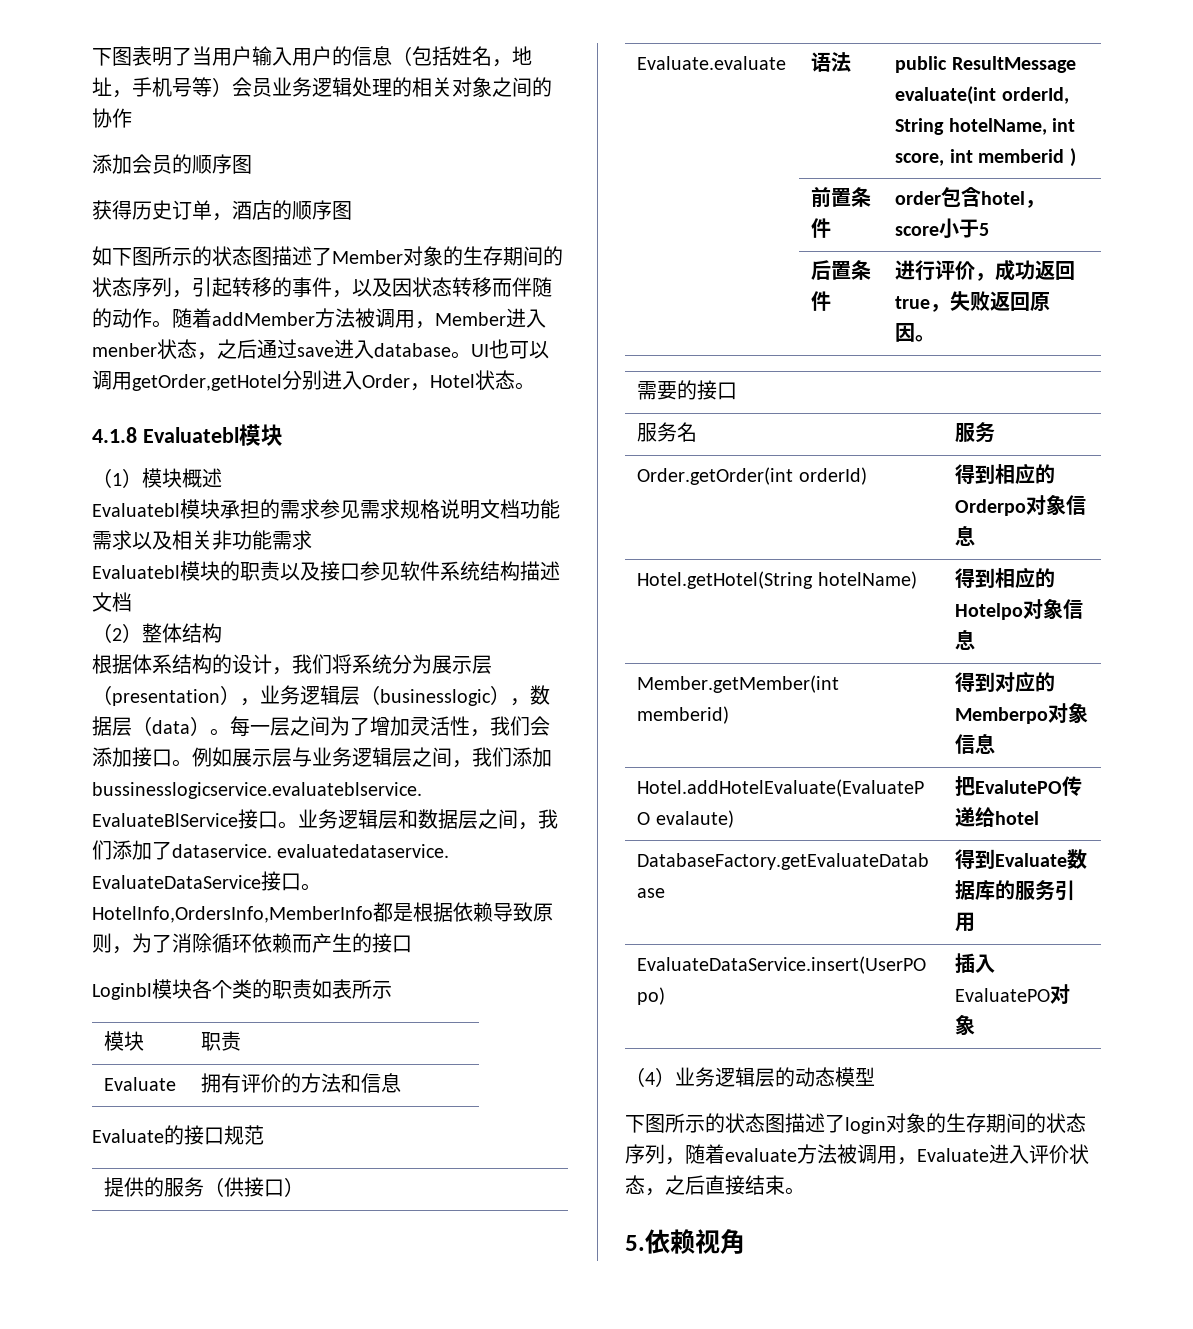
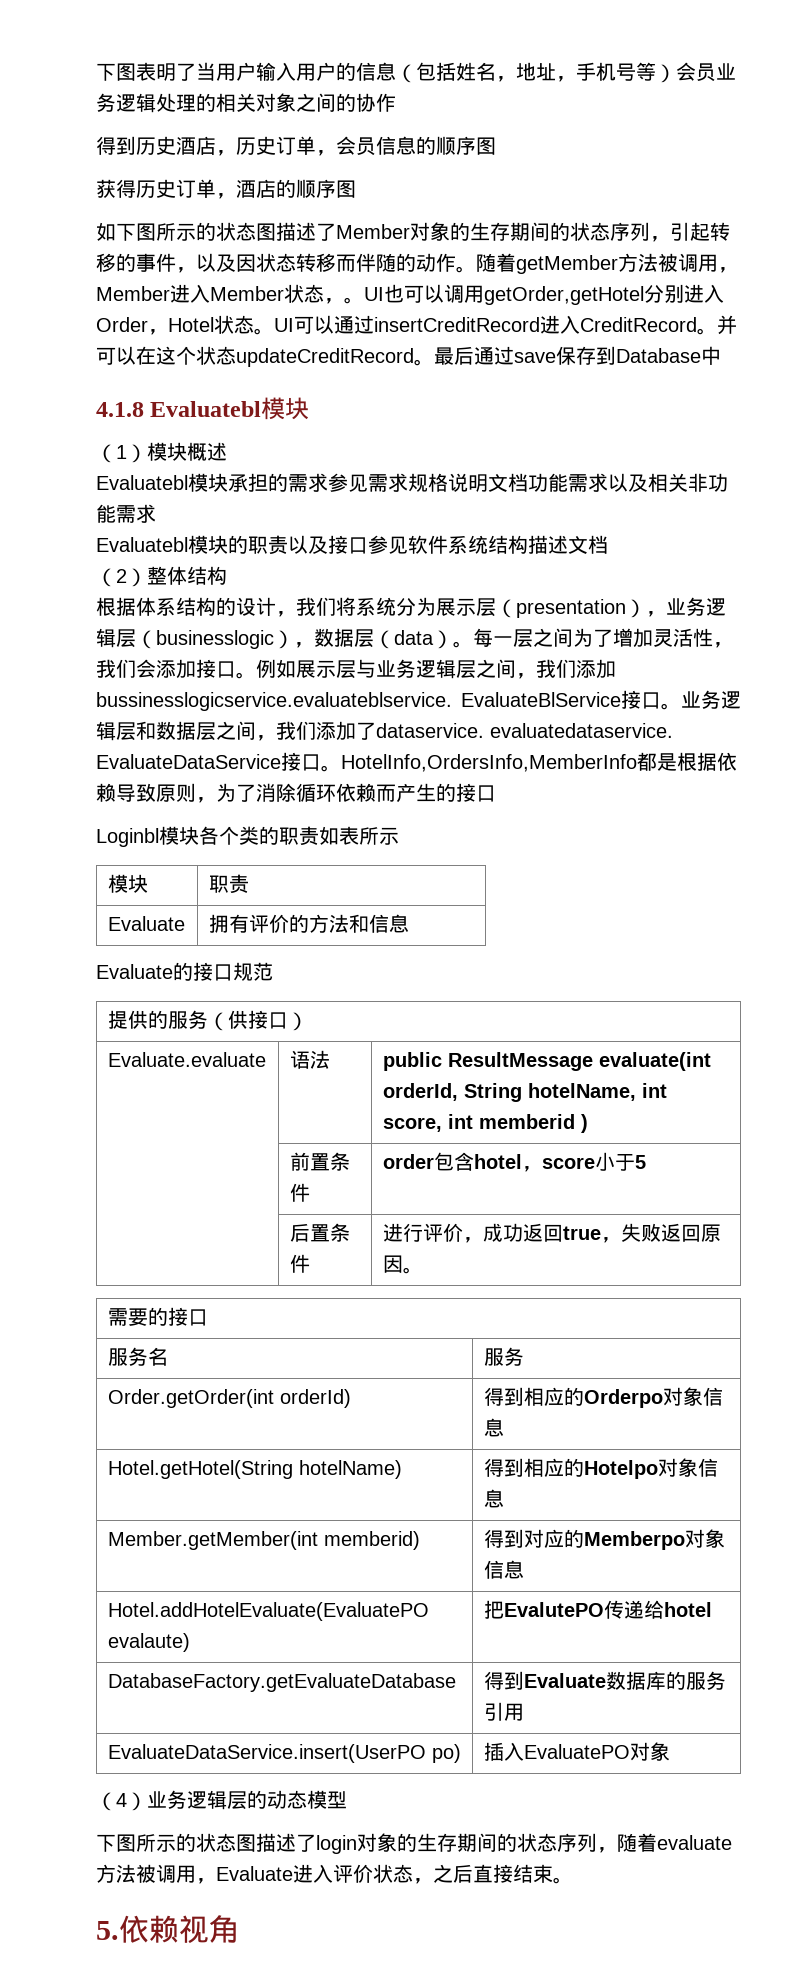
- 添加会员的顺序图
+ 得到历史酒店，历史订单，会员信息的顺序图
- 随着addMember方法被调用，Member进入menber状态，之后通过save进入database。
+ 随着getMember方法被调用，Member进入Member状态，。
+ UI可以通过insertCreditRecord进入CreditRecord。并可以在这个状态updateCreditRecord。最后通过save保存到Database中

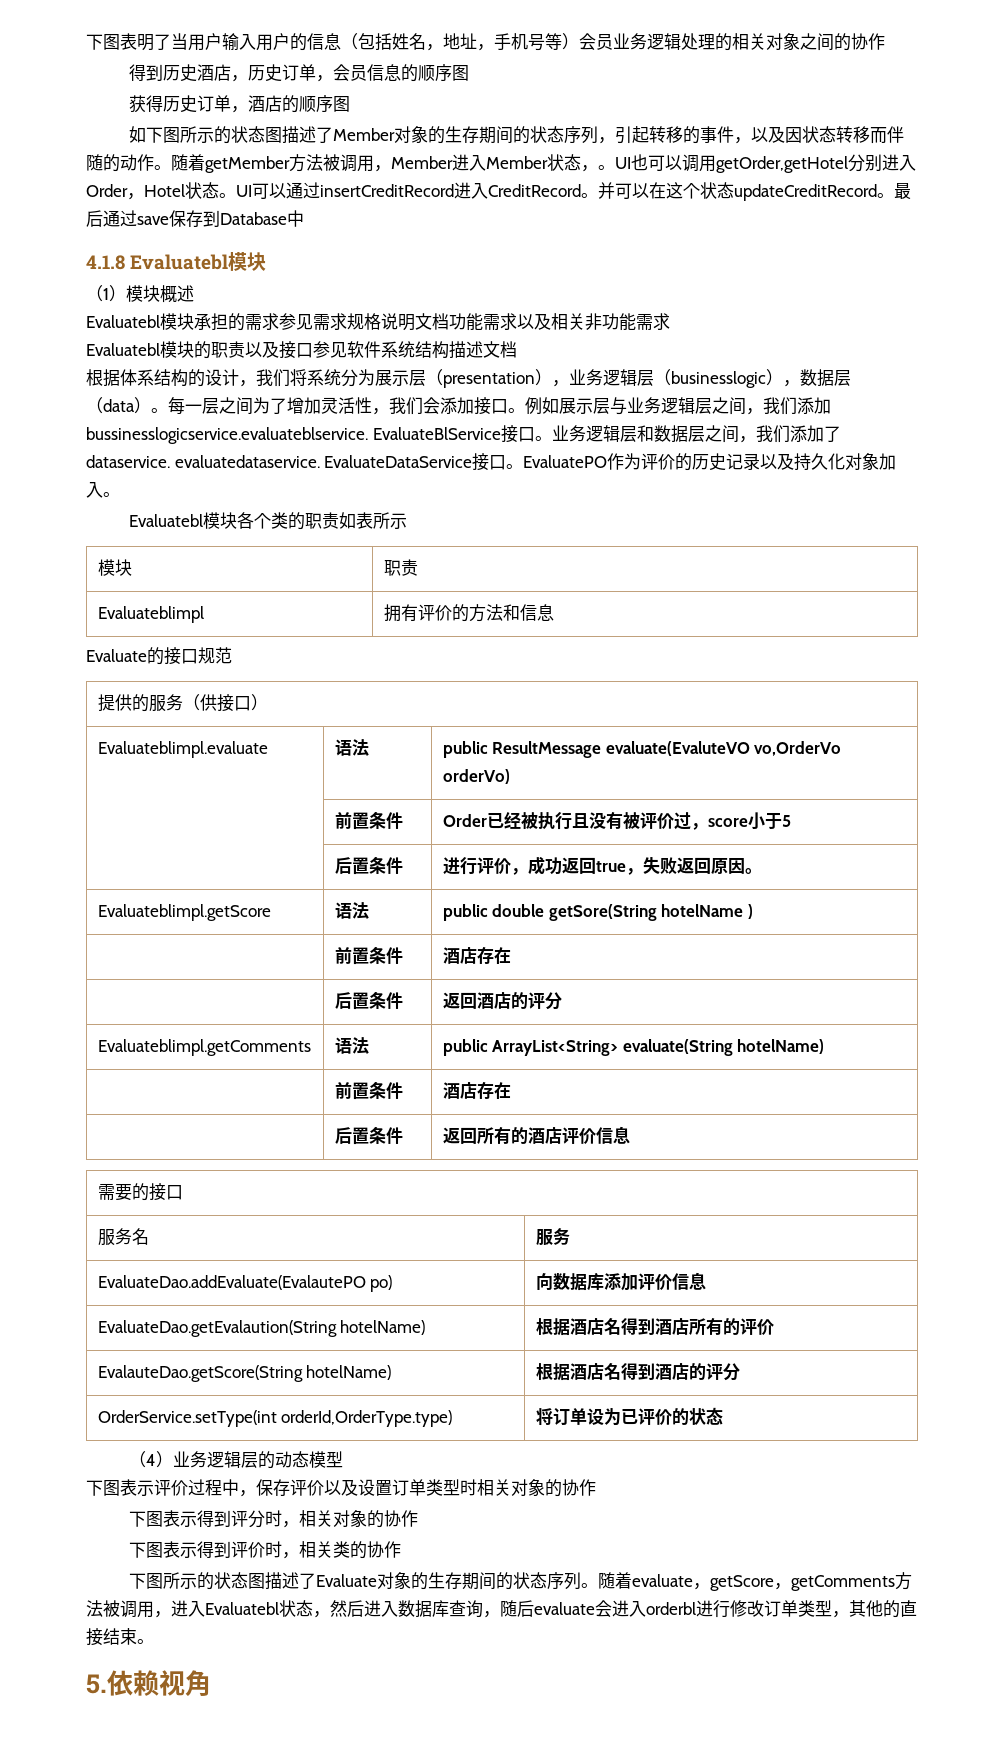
- （2）整体结构
- HotelInfo,OrdersInfo,MemberInfo都是根据依赖导致原则，为了消除循环依赖而产生的接口
- Loginbl模块各个类的职责如表所示
+ EvaluatePO作为评价的历史记录以及持久化对象加入。
+ Evaluatebl模块各个类的职责如表所示
- Evaluate | 拥有评价的方法和信息
+ Evaluateblimpl | 拥有评价的方法和信息
- Evaluate.evaluate | 语法 | public ResultMessage evaluate(int orderId, String hotelName, int score, int memberid )
- | 前置条件 | order包含hotel，score小于5
+ Evaluateblimpl.evaluate | 语法 | public ResultMessage evaluate(EvaluteVO vo,OrderVo orderVo)
+ | 前置条件 | Order已经被执行且没有被评价过，score小于5
+ Evaluateblimpl.getScore | 语法 | public double getSore(String hotelName )
+ | 前置条件 | 酒店存在
+ | 后置条件 | 返回酒店的评分
+ Evaluateblimpl.getComments | 语法 | public ArrayList<String> evaluate(String hotelName)
+ | 前置条件 | 酒店存在
+ | 后置条件 | 返回所有的酒店评价信息
- Order.getOrder(int orderId) | 得到相应的Orderpo对象信息
- Hotel.getHotel(String hotelName) | 得到相应的Hotelpo对象信息
- Member.getMember(int memberid) | 得到对应的Memberpo对象信息
- Hotel.addHotelEvaluate(EvaluatePO evalaute) | 把EvalutePO传递给hotel
- DatabaseFactory.getEvaluateDatabase | 得到Evaluate数据库的服务引用
- EvaluateDataService.insert(UserPO po) | 插入EvaluatePO对象
+ EvaluateDao.addEvaluate(EvalautePO po) | 向数据库添加评价信息
+ EvaluateDao.getEvalaution(String hotelName) | 根据酒店名得到酒店所有的评价
+ EvalauteDao.getScore(String hotelName) | 根据酒店名得到酒店的评分
+ OrderService.setType(int orderId,OrderType.type) | 将订单设为已评价的状态
- 下图所示的状态图描述了login对象的生存期间的状态序列，随着evaluate方法被调用，Evaluate进入评价状态，之后直接结束。
+ 下图表示评价过程中，保存评价以及设置订单类型时相关对象的协作
+ 下图表示得到评分时，相关对象的协作
+ 下图表示得到评价时，相关类的协作
+ 下图所示的状态图描述了Evaluate对象的生存期间的状态序列。随着evaluate，getScore，getComments方法被调用，进入Evaluatebl状态，然后进入数据库查询，随后evaluate会进入orderbl进行修改订单类型，其他的直接结束。

